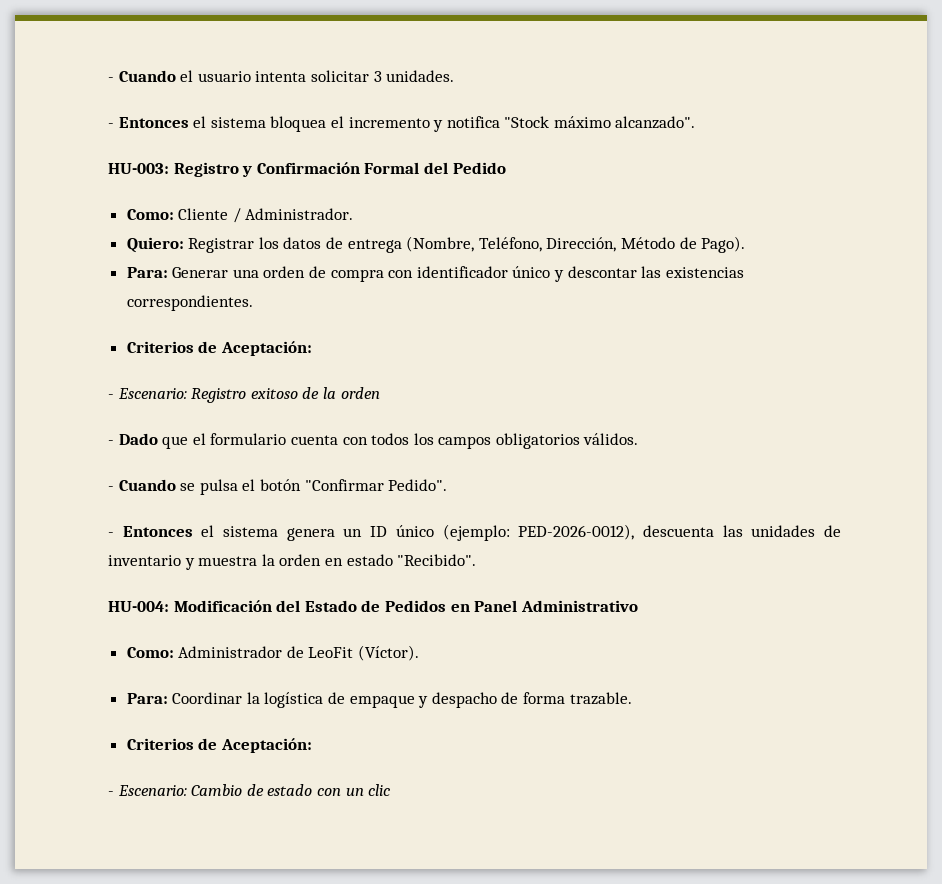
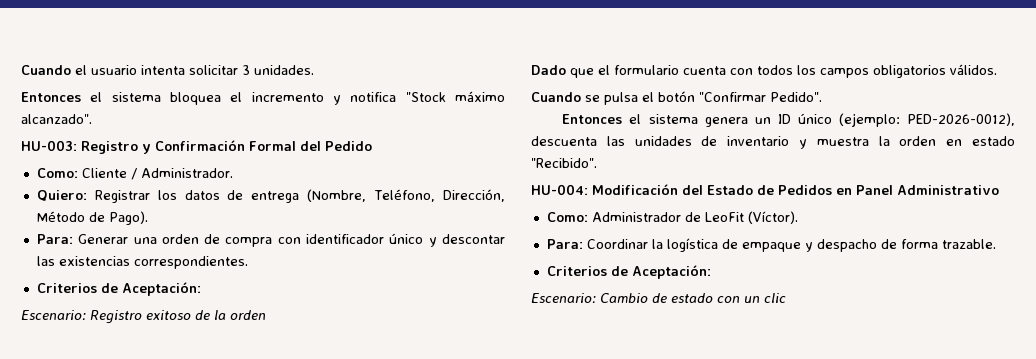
- - Cuando el usuario intenta solicitar 3 unidades.
+ Cuando el usuario intenta solicitar 3 unidades.
- - Entonces el sistema bloquea el incremento y notifica "Stock máximo alcanzado".
+ Entonces el sistema bloquea el incremento y notifica "Stock máximo alcanzado".
- - Escenario: Registro exitoso de la orden
+ Escenario: Registro exitoso de la orden
- - Dado que el formulario cuenta con todos los campos obligatorios válidos.
+ Dado que el formulario cuenta con todos los campos obligatorios válidos.
- - Cuando se pulsa el botón "Confirmar Pedido".
+ Cuando se pulsa el botón "Confirmar Pedido".
- - Entonces el sistema genera un ID único (ejemplo: PED-2026-0012), descuenta las unidades de inventario y muestra la orden en estado "Recibido".
+ Entonces el sistema genera un ID único (ejemplo: PED-2026-0012), descuenta las unidades de inventario y muestra la orden en estado "Recibido".
- - Escenario: Cambio de estado con un clic
+ Escenario: Cambio de estado con un clic

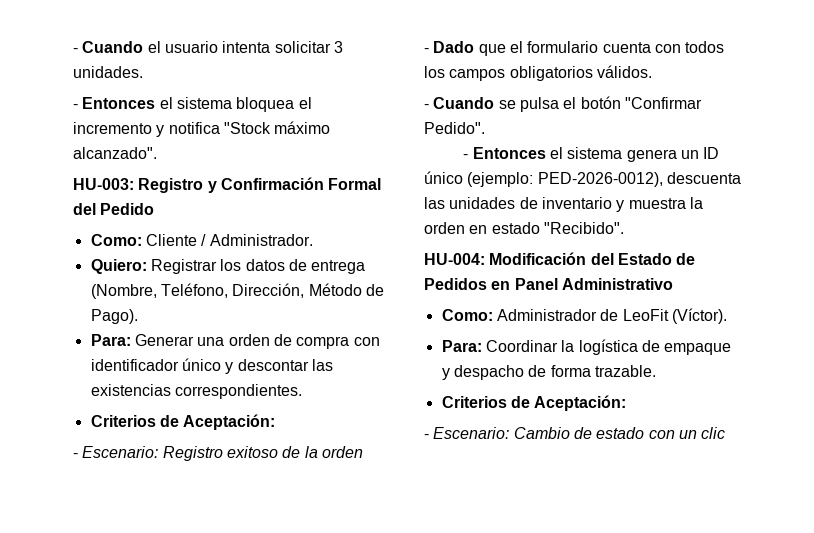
- Cuando el usuario intenta solicitar 3 unidades.
+ - Cuando el usuario intenta solicitar 3 unidades.
- Entonces el sistema bloquea el incremento y notifica "Stock máximo alcanzado".
+ - Entonces el sistema bloquea el incremento y notifica "Stock máximo alcanzado".
- Escenario: Registro exitoso de la orden
+ - Escenario: Registro exitoso de la orden
- Dado que el formulario cuenta con todos los campos obligatorios válidos.
+ - Dado que el formulario cuenta con todos los campos obligatorios válidos.
- Cuando se pulsa el botón "Confirmar Pedido".
+ - Cuando se pulsa el botón "Confirmar Pedido".
- Entonces el sistema genera un ID único (ejemplo: PED-2026-0012), descuenta las unidades de inventario y muestra la orden en estado "Recibido".
+ - Entonces el sistema genera un ID único (ejemplo: PED-2026-0012), descuenta las unidades de inventario y muestra la orden en estado "Recibido".
- Escenario: Cambio de estado con un clic
+ - Escenario: Cambio de estado con un clic

